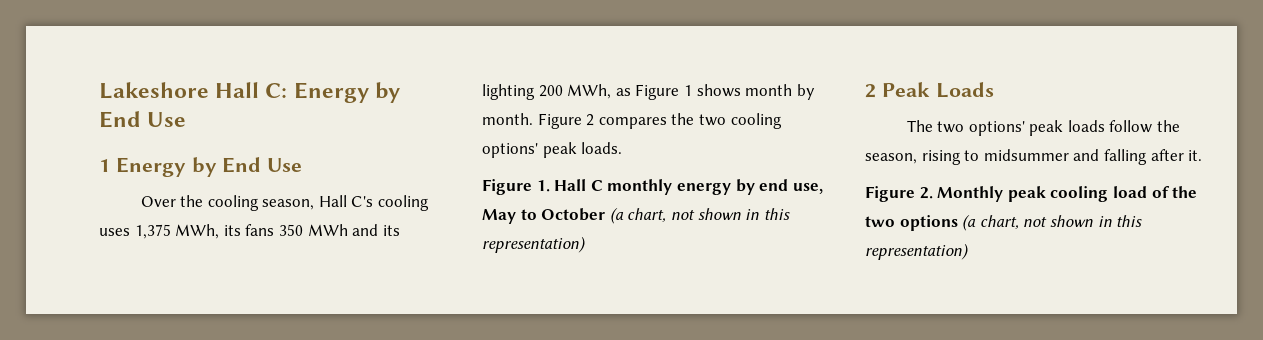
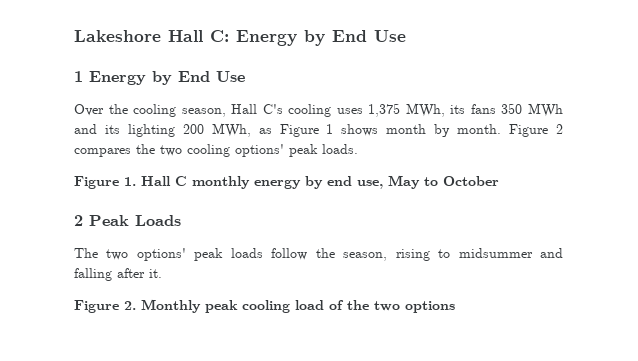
- Figure 1. Hall C monthly energy by end use, May to October (a chart, not shown in this representation)
+ Figure 1. Hall C monthly energy by end use, May to October
- Figure 2. Monthly peak cooling load of the two options (a chart, not shown in this representation)
+ Figure 2. Monthly peak cooling load of the two options

